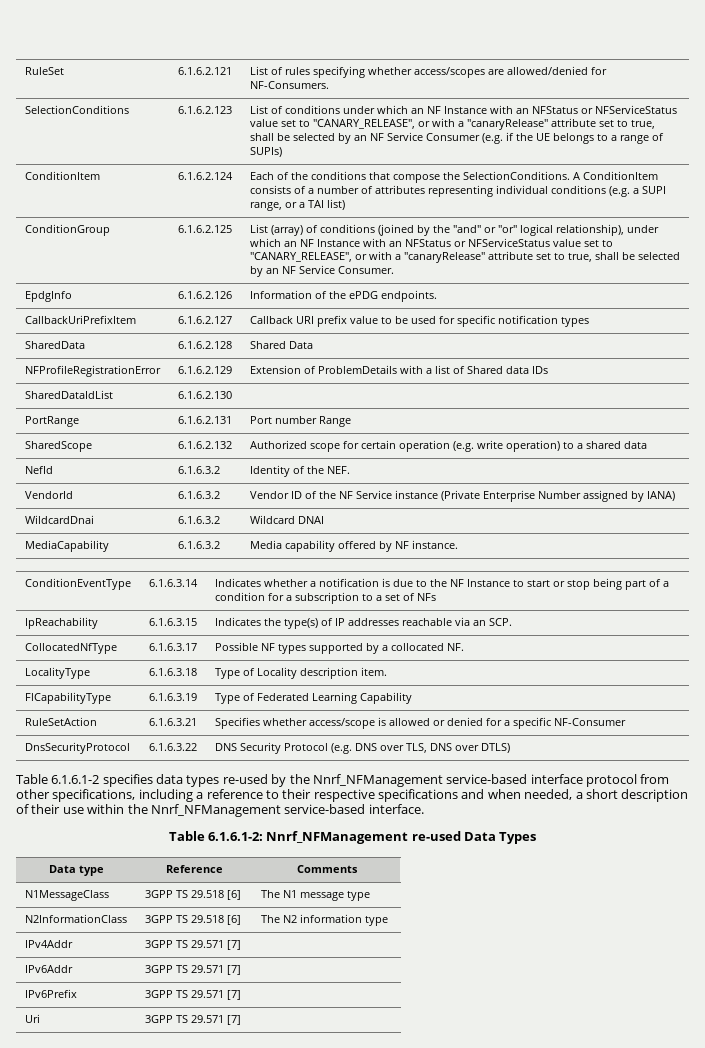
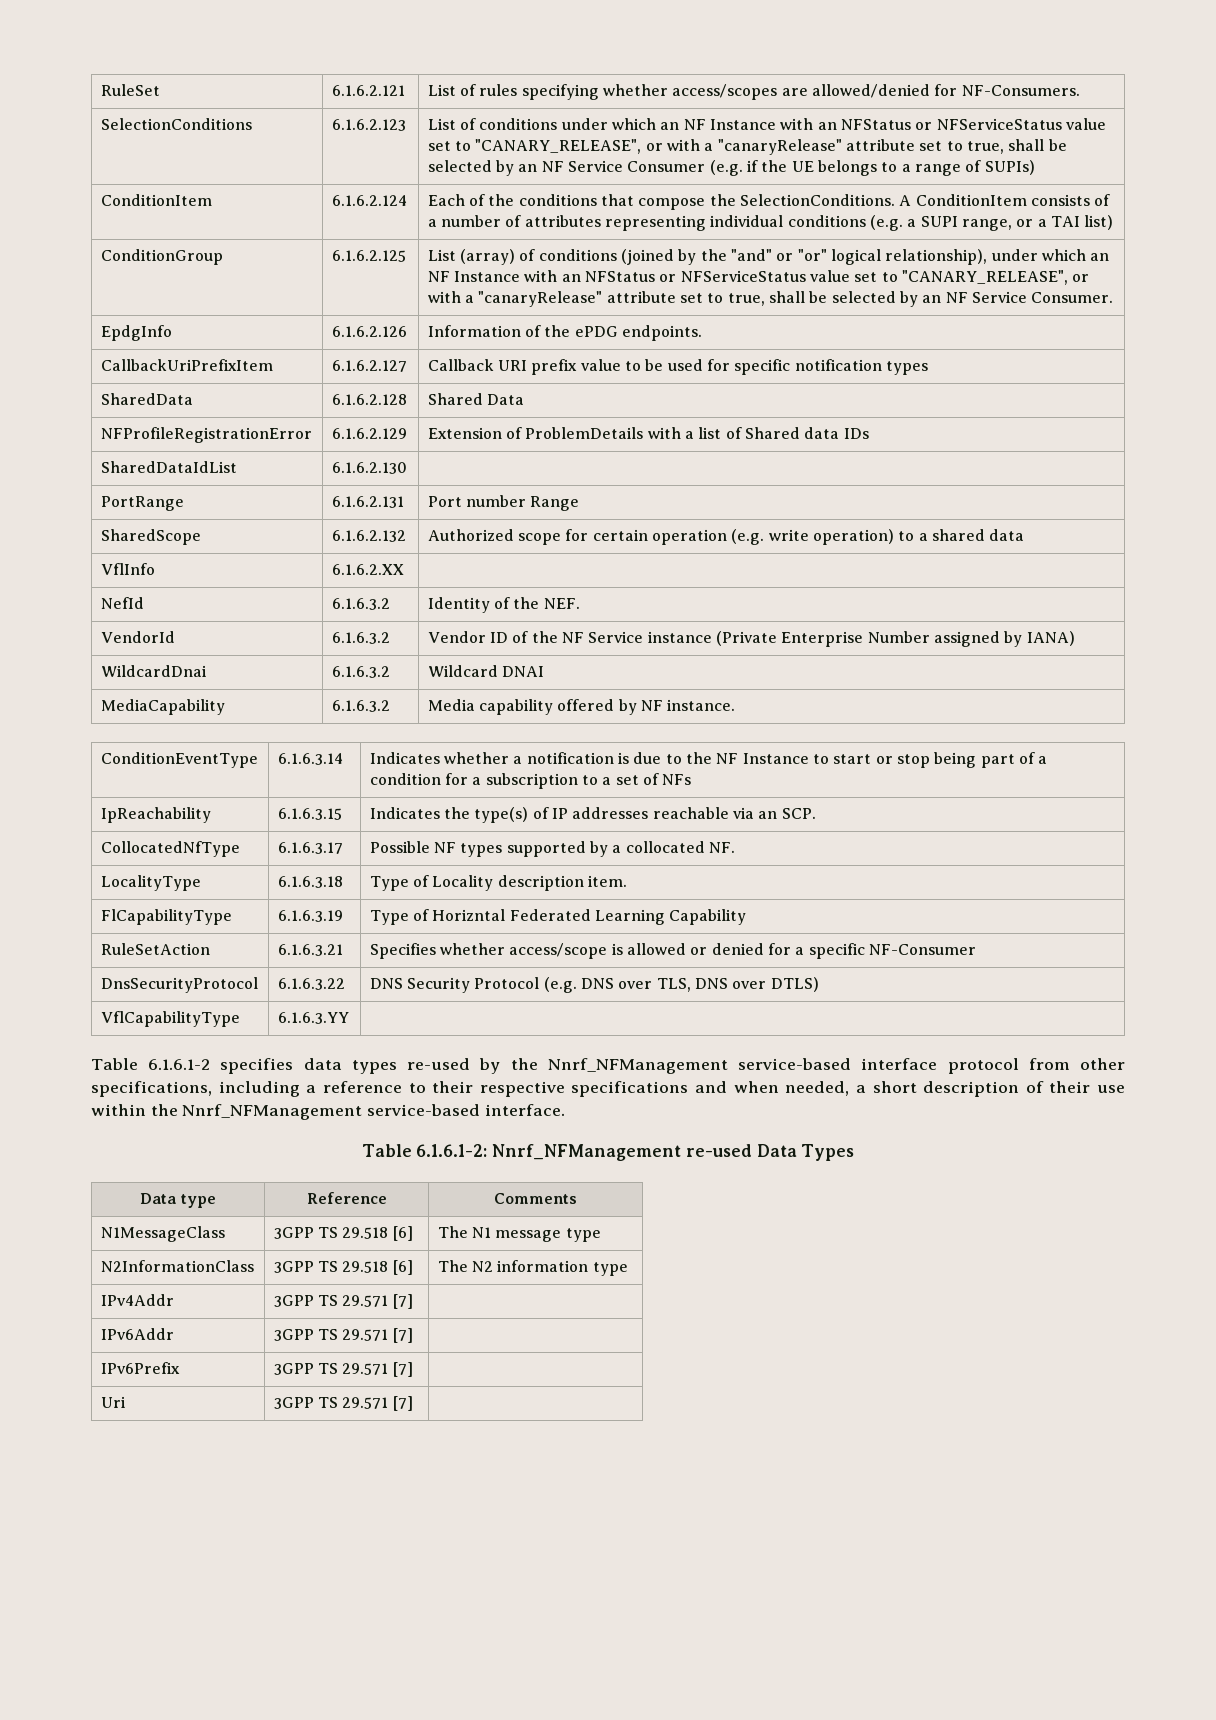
+ VflInfo | 6.1.6.2.XX |
- FlCapabilityType | 6.1.6.3.19 | Type of Federated Learning Capability
+ FlCapabilityType | 6.1.6.3.19 | Type of Horizntal Federated Learning Capability
+ VflCapabilityType | 6.1.6.3.YY |

